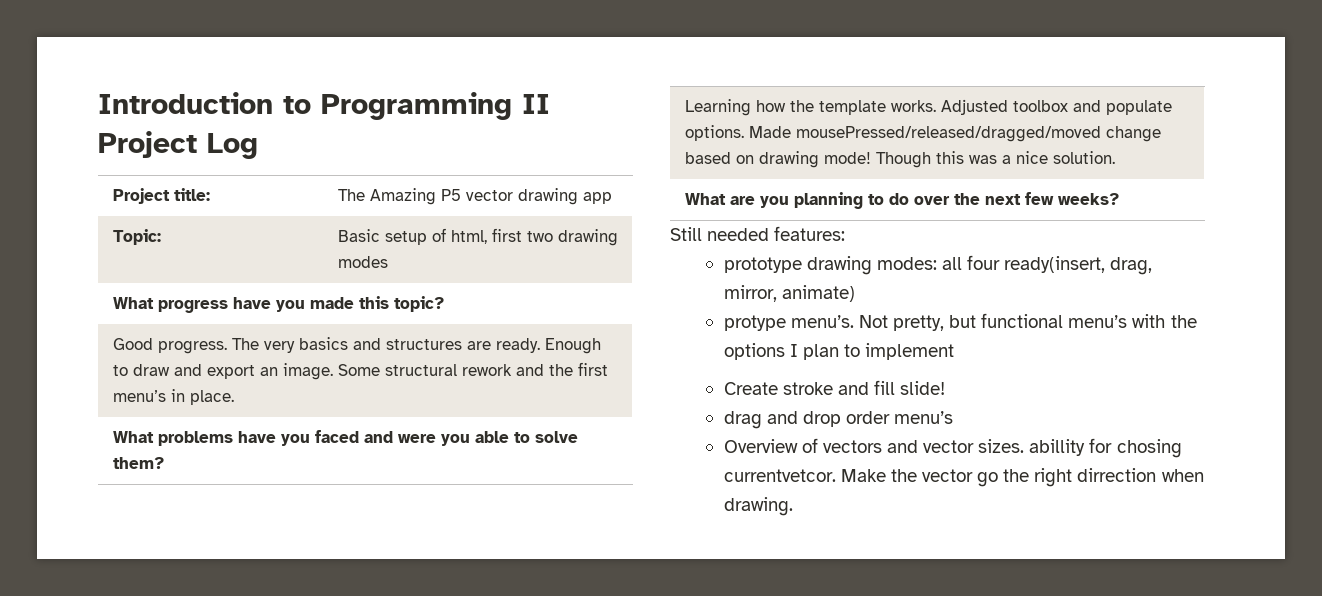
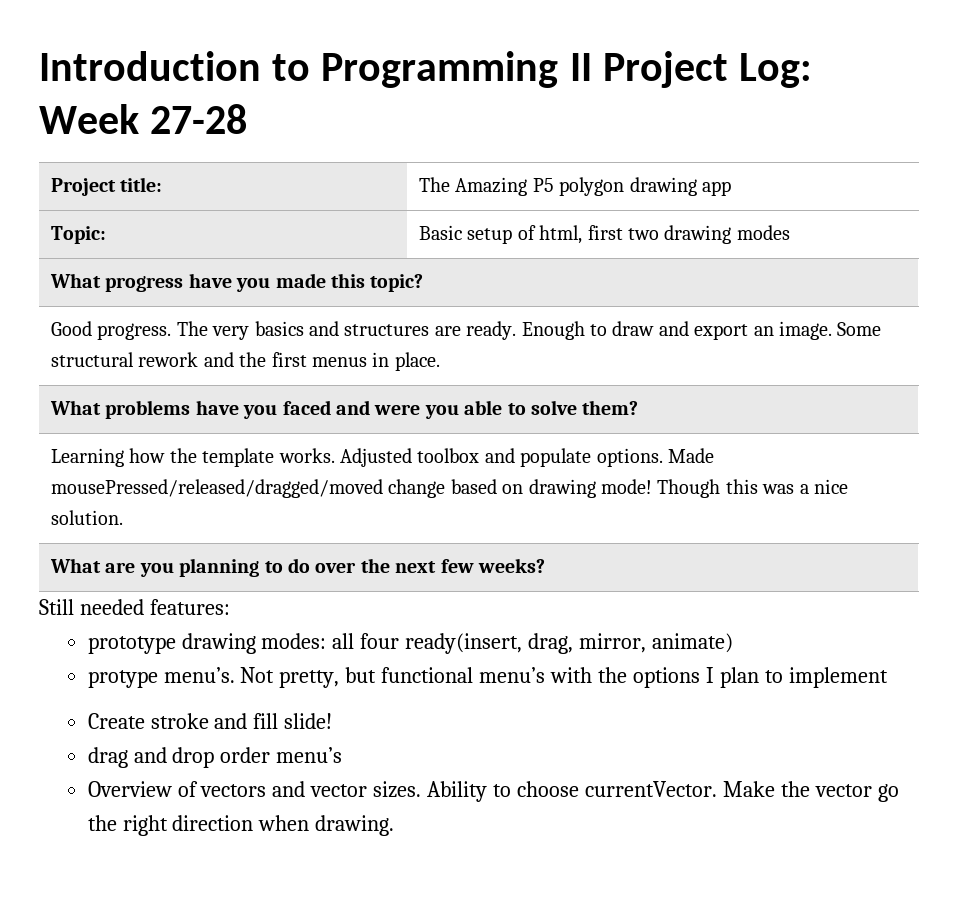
- Introduction to Programming II Project Log
+ Introduction to Programming II Project Log: Week 27-28
- Project title: | The Amazing P5 vector drawing app
+ Project title: | The Amazing P5 polygon drawing app
- Good progress. The very basics and structures are ready. Enough to draw and export an image. Some structural rework and the first menu’s in place.
+ Good progress. The very basics and structures are ready. Enough to draw and export an image. Some structural rework and the first menus in place.
- Overview of vectors and vector sizes. abillity for chosing currentvetcor.
+ Overview of vectors and vector sizes. Ability to choose currentVector.
- Make the vector go the right dirrection when drawing.
+ Make the vector go the right direction when drawing.

